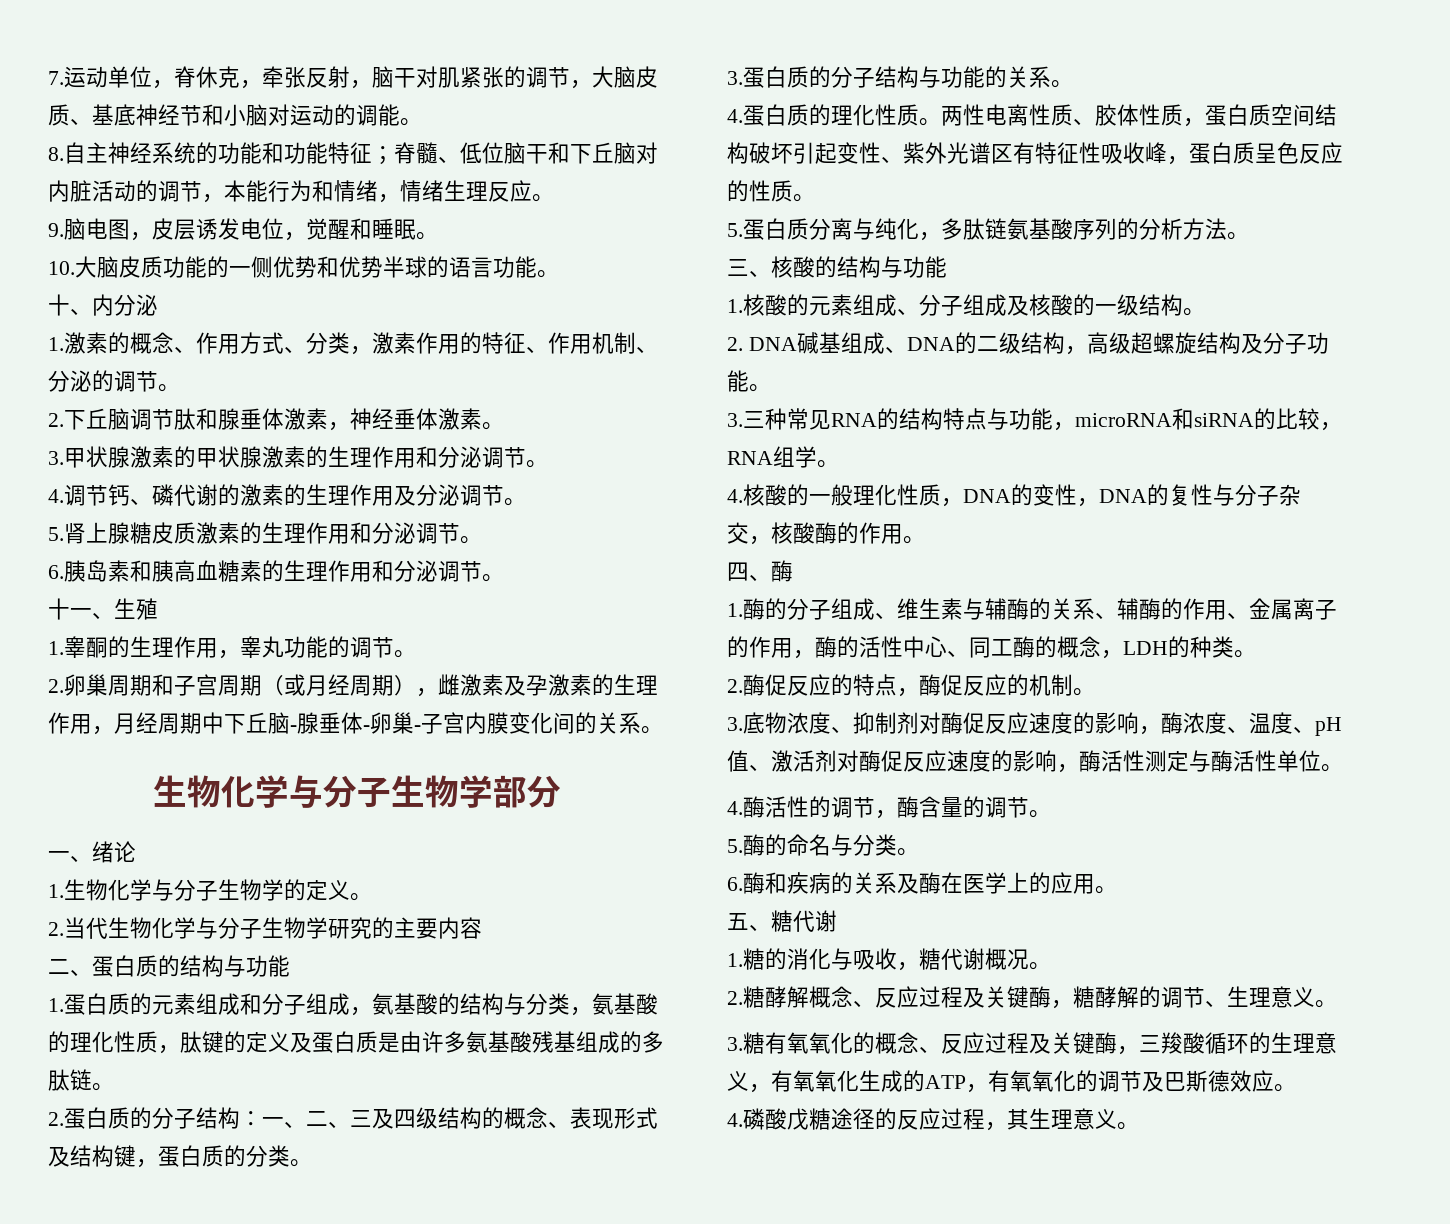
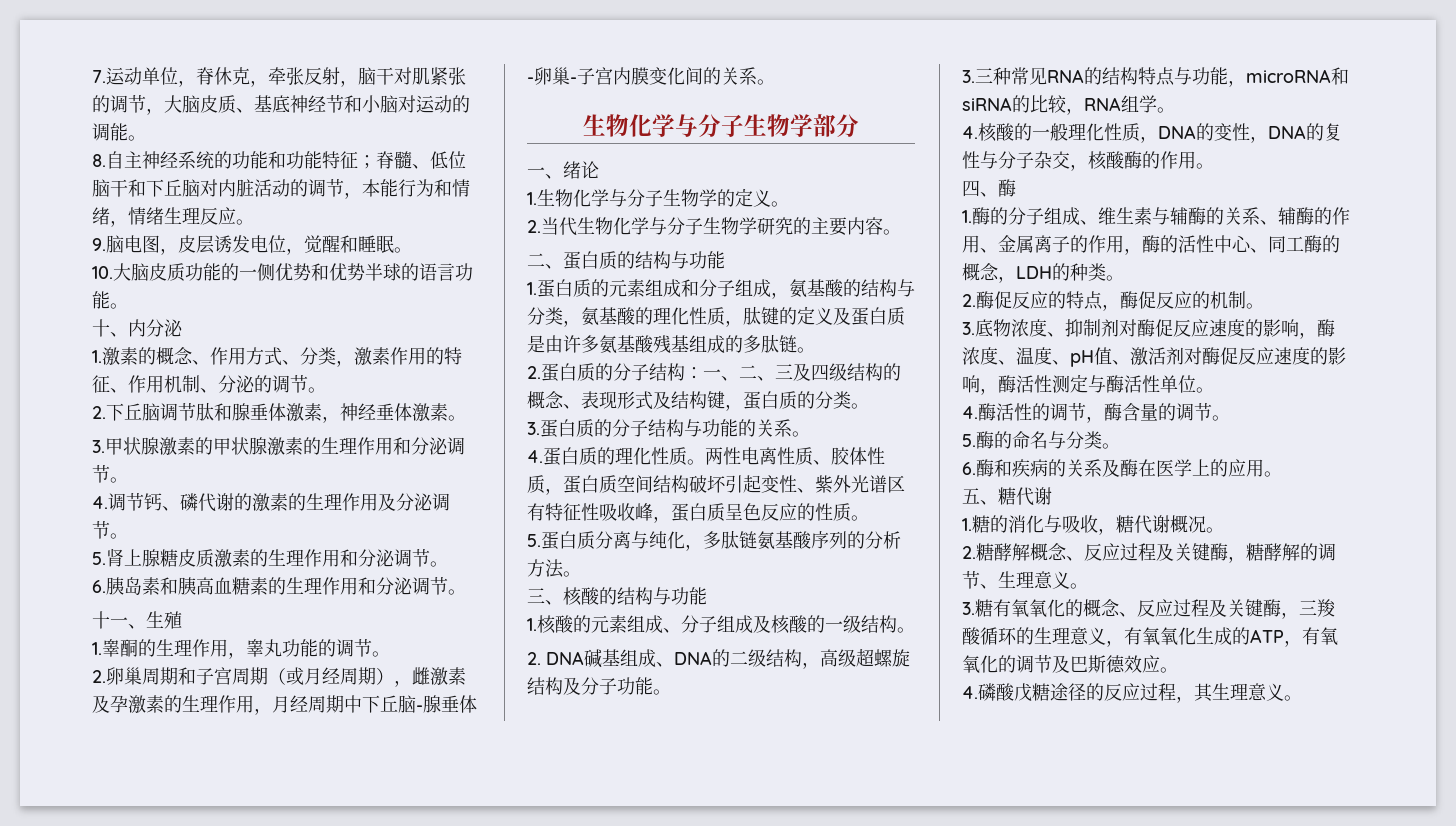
- 2.当代生物化学与分子生物学研究的主要内容
+ 2.当代生物化学与分子生物学研究的主要内容。

